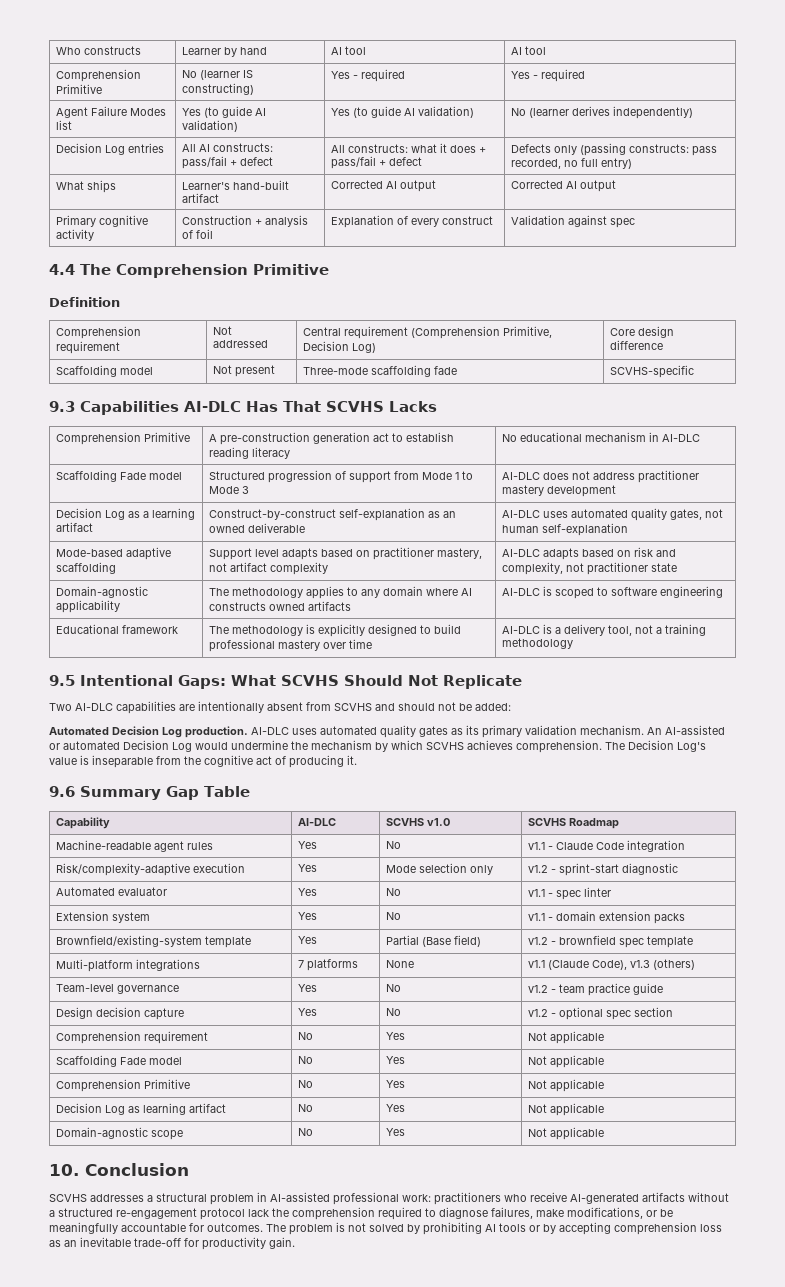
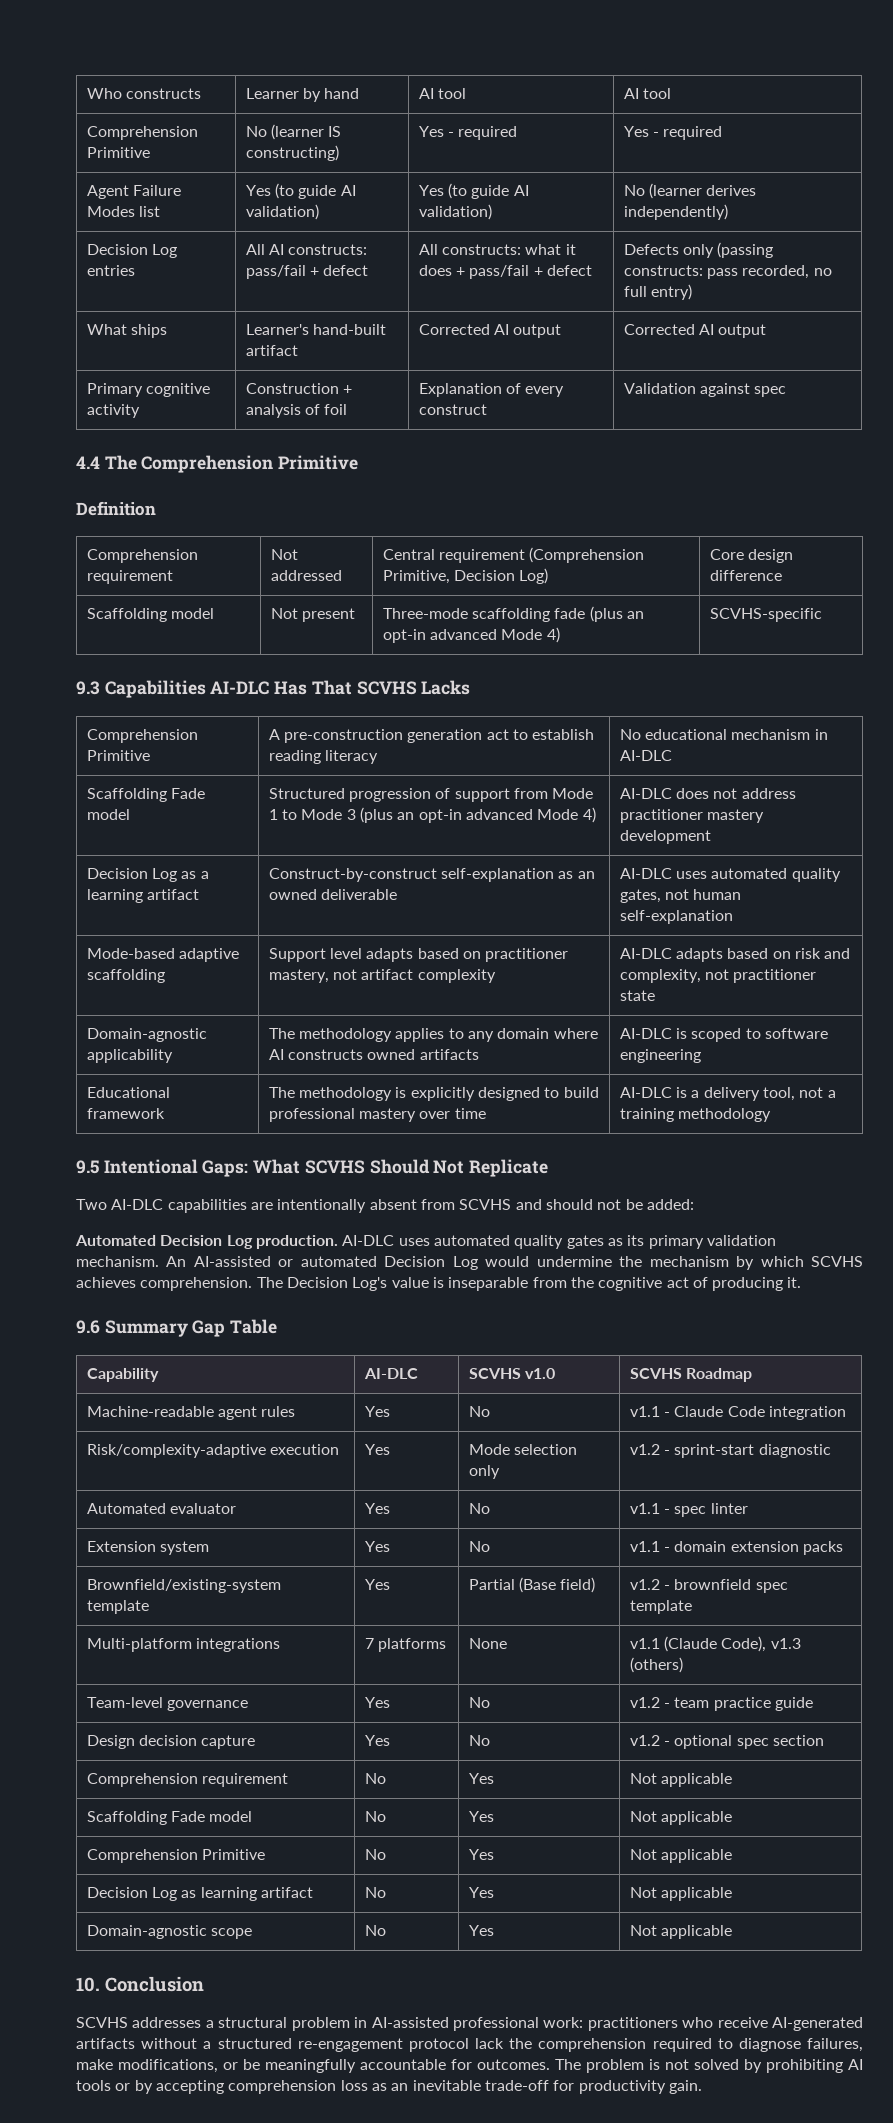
- Scaffolding model | Not present | Three-mode scaffolding fade | SCVHS-specific
+ Scaffolding model | Not present | Three-mode scaffolding fade (plus an opt-in advanced Mode 4) | SCVHS-specific
- Scaffolding Fade model | Structured progression of support from Mode 1 to Mode 3 | AI-DLC does not address practitioner mastery development
+ Scaffolding Fade model | Structured progression of support from Mode 1 to Mode 3 (plus an opt-in advanced Mode 4) | AI-DLC does not address practitioner mastery development

